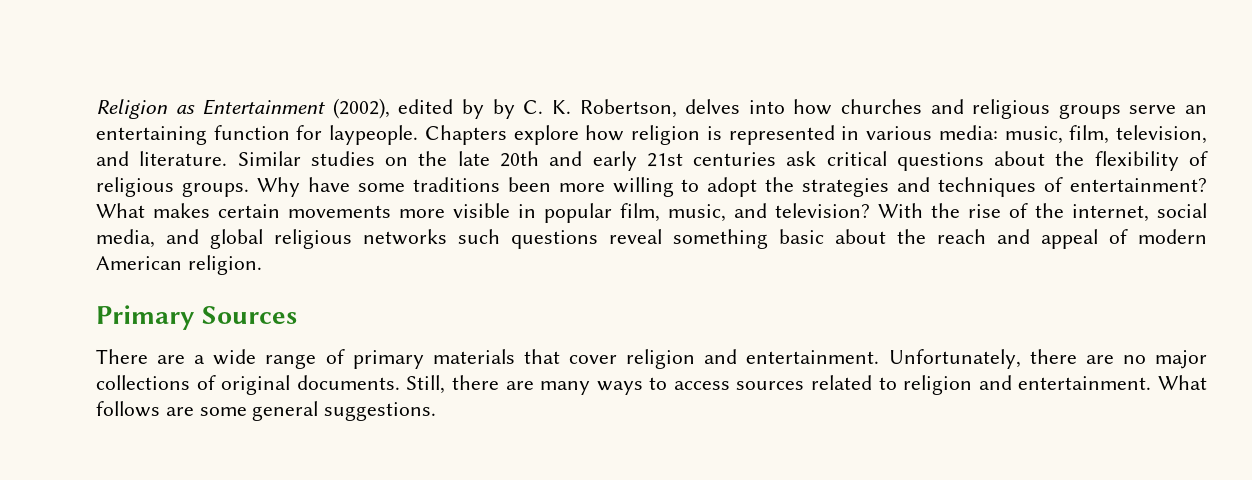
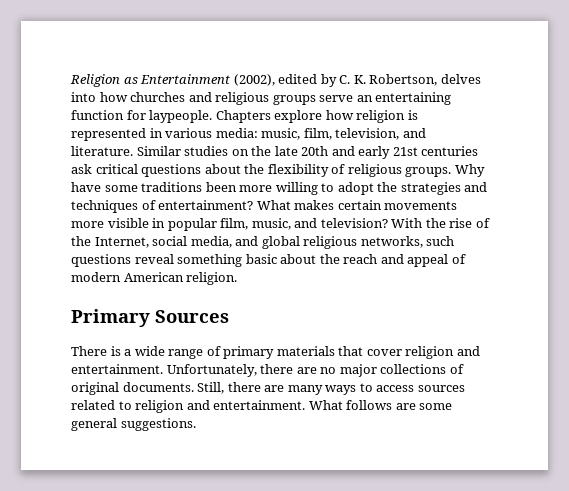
- Religion as Entertainment (2002), edited by by C. K. Robertson, delves into how churches and religious groups serve an entertaining function for laypeople.
+ Religion as Entertainment (2002), edited by C. K. Robertson, delves into how churches and religious groups serve an entertaining function for laypeople.
- With the rise of the internet, social media, and global religious networks such questions reveal something basic about the reach and appeal of modern American religion.
+ With the rise of the Internet, social media, and global religious networks, such questions reveal something basic about the reach and appeal of modern American religion.
- There are a wide range of primary materials that cover religion and entertainment.
+ There is a wide range of primary materials that cover religion and entertainment.

